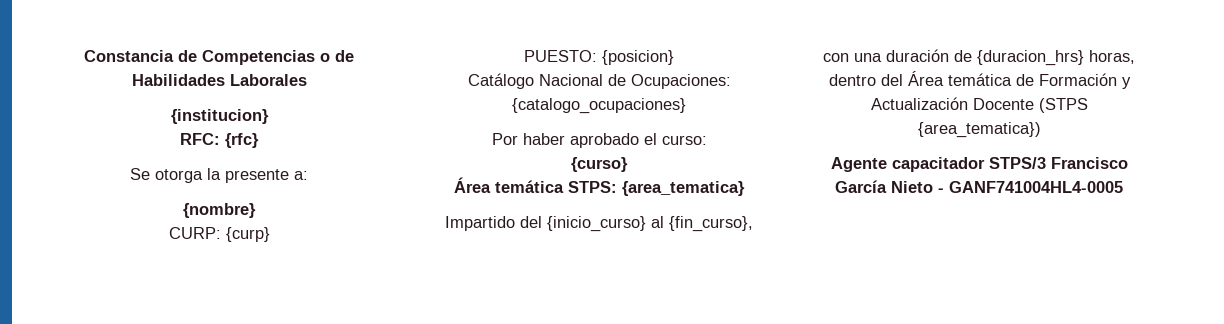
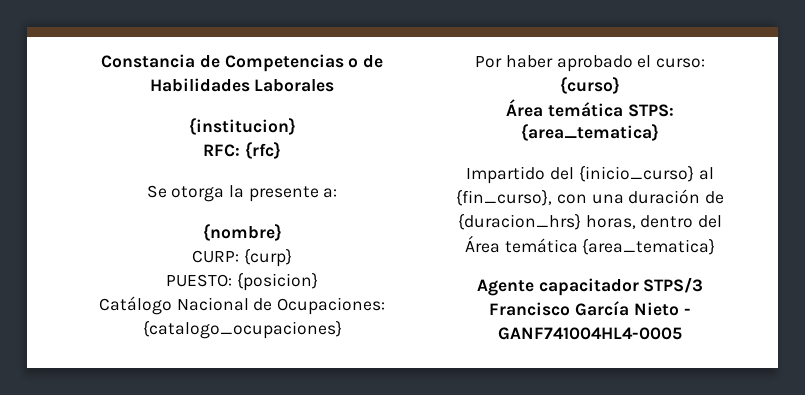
- Impartido del {inicio_curso} al {fin_curso}, con una duración de {duracion_hrs} horas, dentro del Área temática de Formación y Actualización Docente (STPS {area_tematica})
+ Impartido del {inicio_curso} al {fin_curso}, con una duración de {duracion_hrs} horas, dentro del Área temática {area_tematica}

